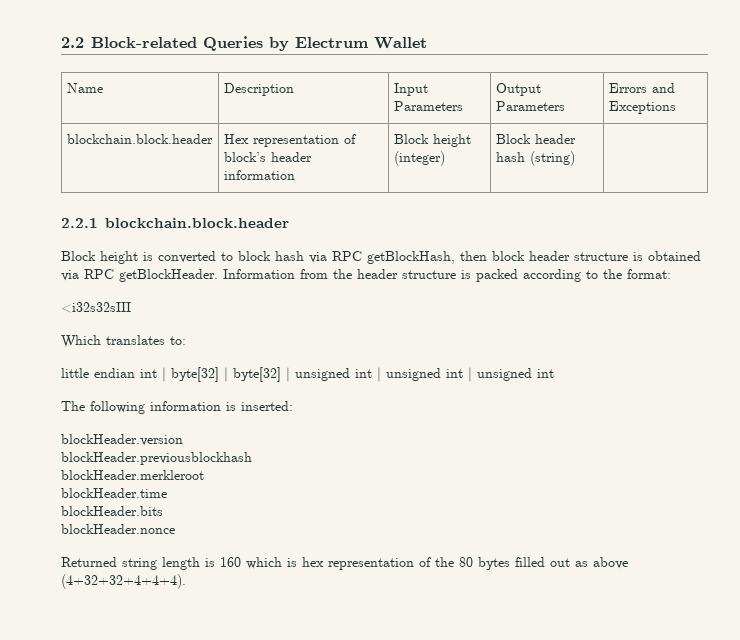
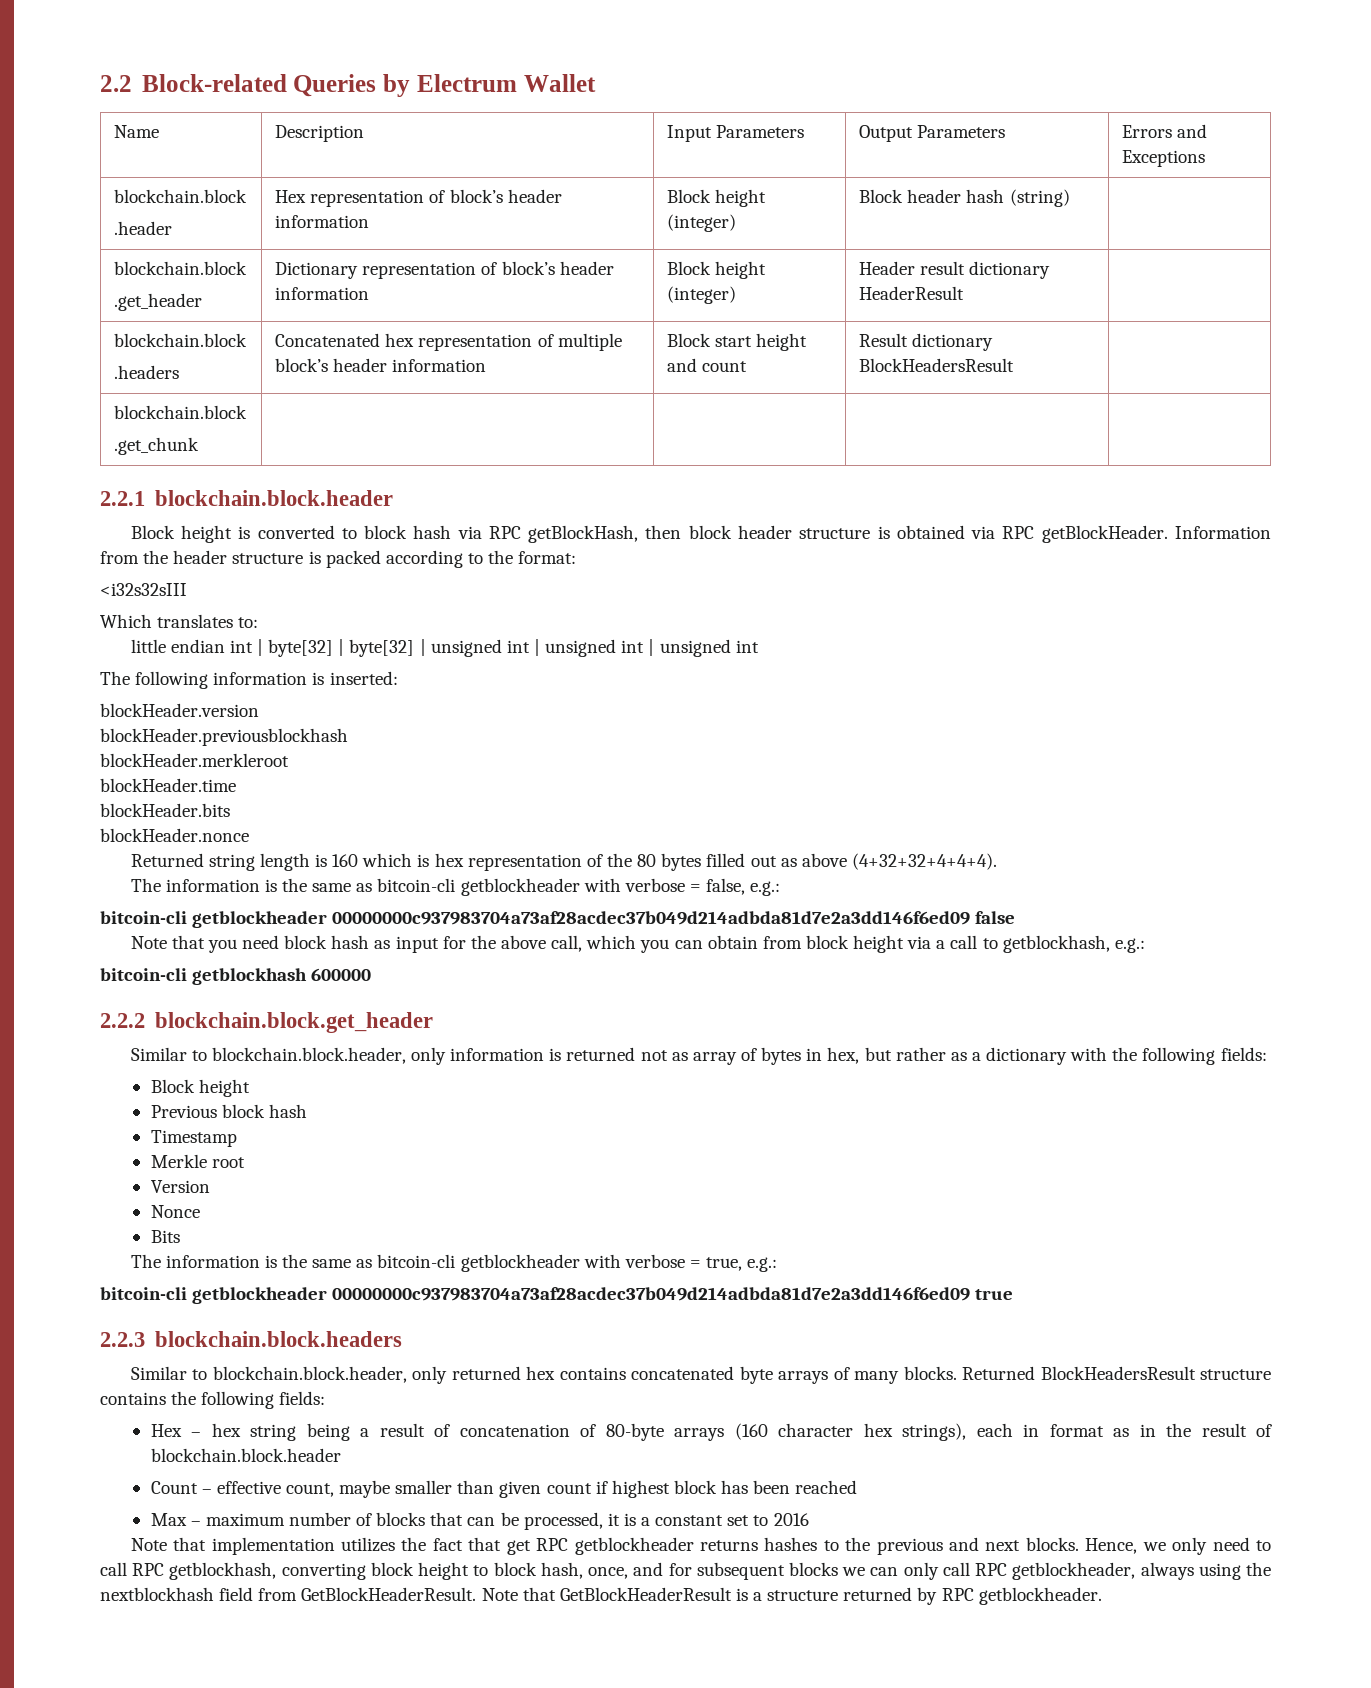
  Name | Description | Input Parameters | Output Parameters | Errors and Exceptions
- blockchain.block.header | Hex representation of block’s header information | Block height (integer) | Block header hash (string) |
+ blockchain.block
+ .header | Hex representation of block’s header information | Block height (integer) | Block header hash (string) |
+ blockchain.block
+ .get_header | Dictionary representation of block’s header information | Block height (integer) | Header result dictionary HeaderResult |
+ blockchain.block
+ .headers | Concatenated hex representation of multiple block’s header information | Block start height and count | Result dictionary BlockHeadersResult |
+ blockchain.block
+ .get_chunk | | | |
+ The information is the same as bitcoin-cli getblockheader with verbose = false, e.g.:
+ bitcoin-cli getblockheader 00000000c937983704a73af28acdec37b049d214adbda81d7e2a3dd146f6ed09 false
+ Note that you need block hash as input for the above call, which you can obtain from block height via a call to getblockhash, e.g.:
+ bitcoin-cli getblockhash 600000
+ 2.2.2 blockchain.block.get_header
+ Similar to blockchain.block.header, only information is returned not as array of bytes in hex, but rather as a dictionary with the following fields:
+ Block height
+ Previous block hash
+ Timestamp
+ Merkle root
+ Version
+ Nonce
+ Bits
+ The information is the same as bitcoin-cli getblockheader with verbose = true, e.g.:
+ bitcoin-cli getblockheader 00000000c937983704a73af28acdec37b049d214adbda81d7e2a3dd146f6ed09 true
+ 2.2.3 blockchain.block.headers
+ Similar to blockchain.block.header, only returned hex contains concatenated byte arrays of many blocks. Returned BlockHeadersResult structure contains the following fields:
+ Hex – hex string being a result of concatenation of 80-byte arrays (160 character hex strings), each in format as in the result of blockchain.block.header
+ Count – effective count, maybe smaller than given count if highest block has been reached
+ Max – maximum number of blocks that can be processed, it is a constant set to 2016
+ Note that implementation utilizes the fact that get RPC getblockheader returns hashes to the previous and next blocks. Hence, we only need to call RPC getblockhash, converting block height to block hash, once, and for subsequent blocks we can only call RPC getblockheader, always using the nextblockhash field from GetBlockHeaderResult. Note that GetBlockHeaderResult is a structure returned by RPC getblockheader.

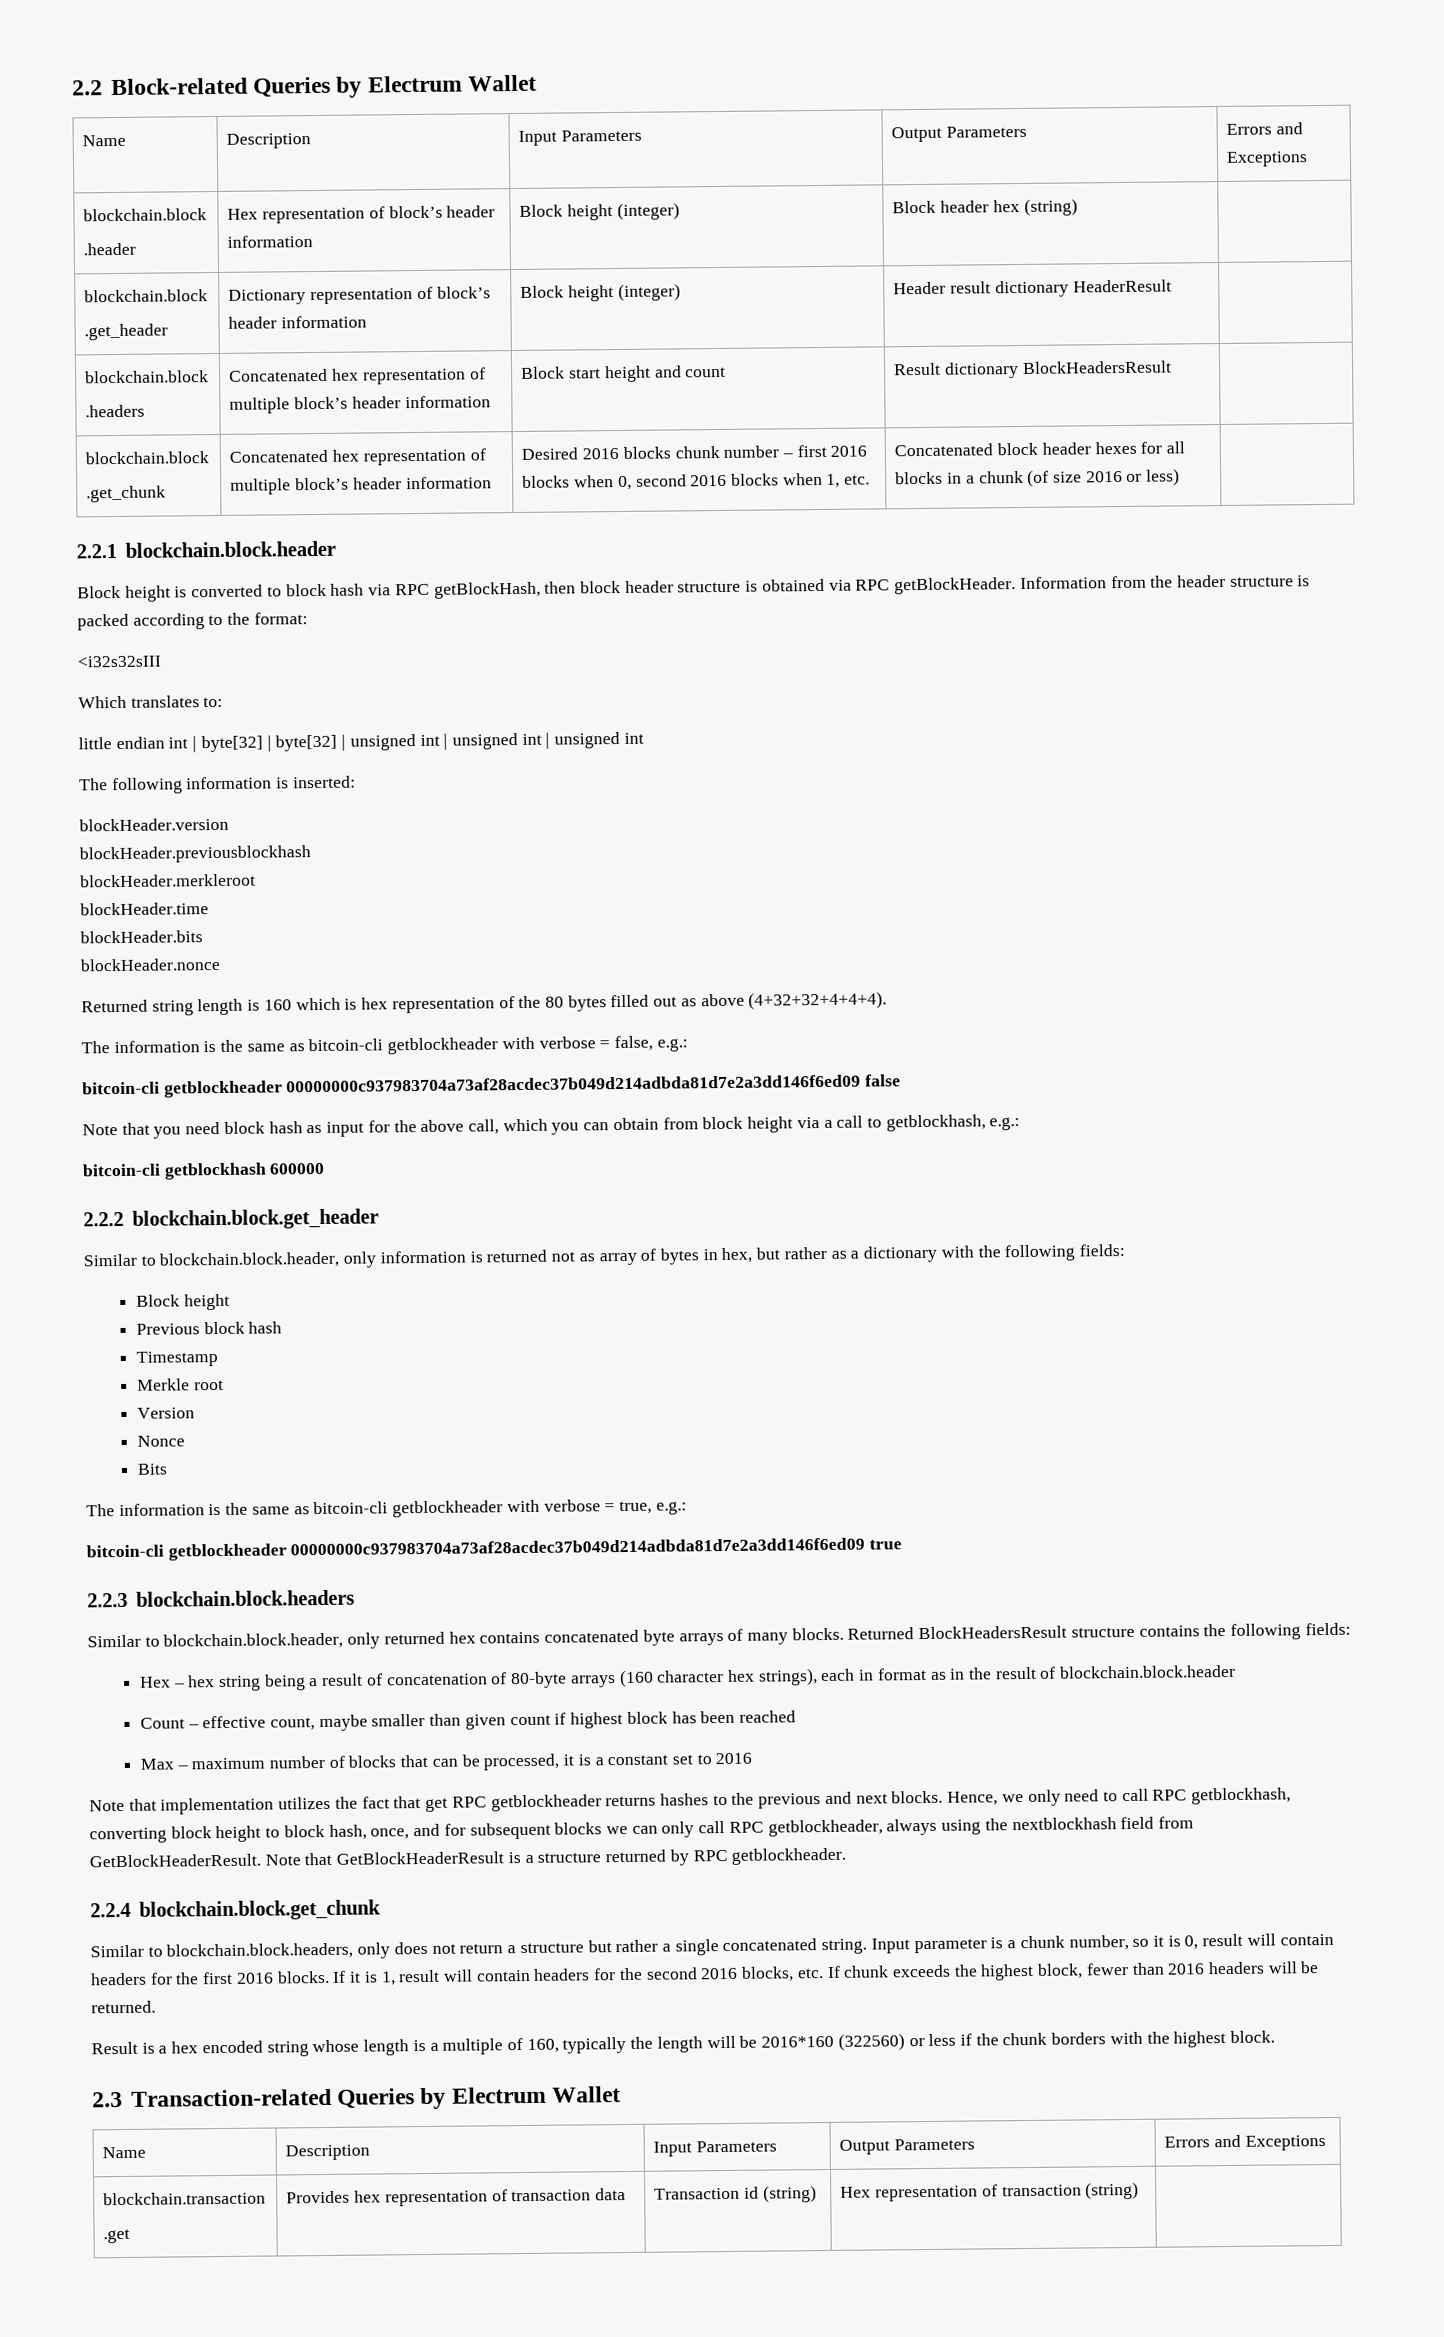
  2.2 Block-related Queries by Electrum Wallet
  Name | Description | Input Parameters | Output Parameters | Errors and Exceptions
  blockchain.block
- .header | Hex representation of block’s header information | Block height (integer) | Block header hash (string) |
+ .header | Hex representation of block’s header information | Block height (integer) | Block header hex (string) |
+ Concatenated hex representation of multiple block’s header information | Desired 2016 blocks chunk number – first 2016 blocks when 0, second 2016 blocks when 1, etc. | Concatenated block header hexes for all blocks in a chunk (of size 2016 or less)
+ 2.2.4 blockchain.block.get_chunk
+ Similar to blockchain.block.headers, only does not return a structure but rather a single concatenated string. Input parameter is a chunk number, so it is 0, result will contain headers for the first 2016 blocks. If it is 1, result will contain headers for the second 2016 blocks, etc. If chunk exceeds the highest block, fewer than 2016 headers will be returned.
+ Result is a hex encoded string whose length is a multiple of 160, typically the length will be 2016*160 (322560) or less if the chunk borders with the highest block.
+ 2.3 Transaction-related Queries by Electrum Wallet
+ Name | Description | Input Parameters | Output Parameters | Errors and Exceptions
+ blockchain.transaction
+ .get | Provides hex representation of transaction data | Transaction id (string) | Hex representation of transaction (string) |

